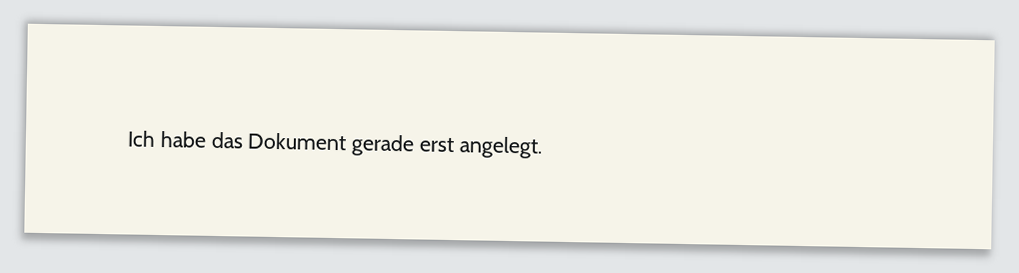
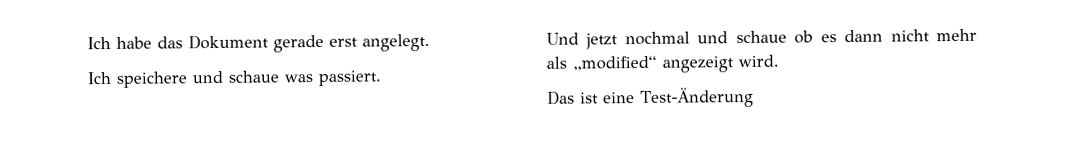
+ Ich speichere und schaue was passiert.
+ Und jetzt nochmal und schaue ob es dann nicht mehr als „modified“ angezeigt wird.
+ Das ist eine Test-Änderung

